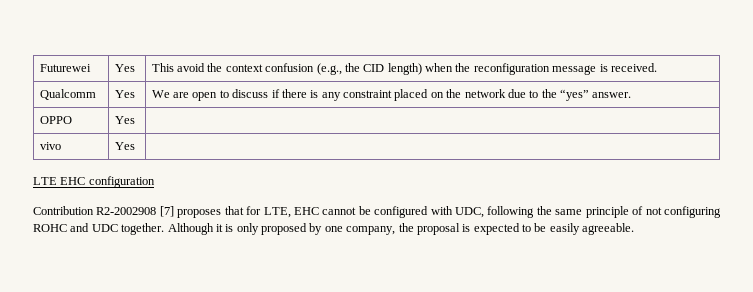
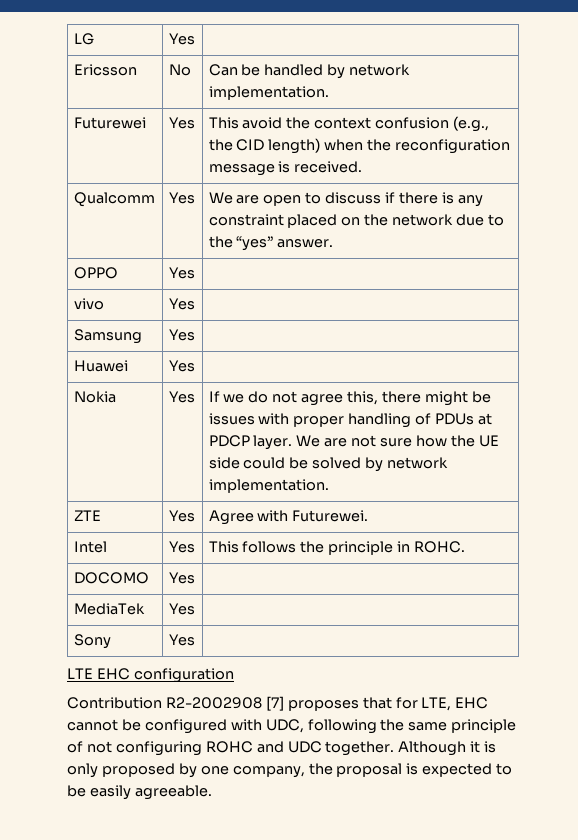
+ LG | Yes |
+ Ericsson | No | Can be handled by network implementation.
+ Samsung | Yes |
+ Huawei | Yes |
+ Nokia | Yes | If we do not agree this, there might be issues with proper handling of PDUs at PDCP layer. We are not sure how the UE side could be solved by network implementation.
+ ZTE | Yes | Agree with Futurewei.
+ Intel | Yes | This follows the principle in ROHC.
+ DOCOMO | Yes |
+ MediaTek | Yes |
+ Sony | Yes |

